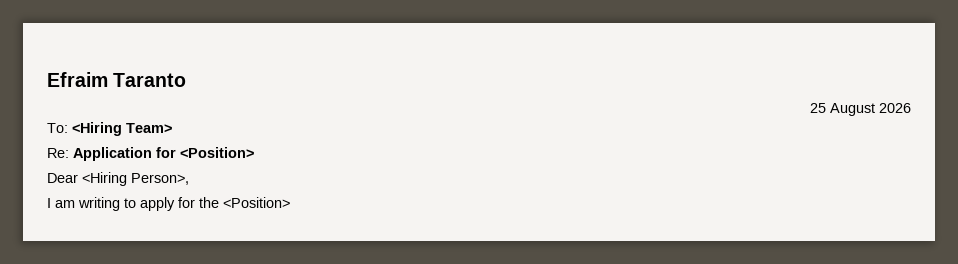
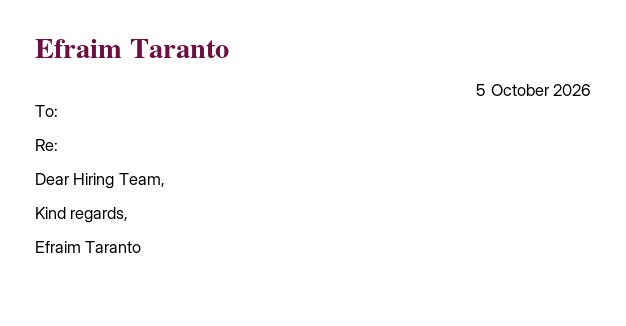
- 25 August 2026
+ 5 October 2026
- To: <Hiring Team>
+ To:
- Re: Application for <Position>
- Dear <Hiring Person>,
- I am writing to apply for the <Position>
+ Re:
+ Dear Hiring Team,
+ Kind regards,
+ Efraim Taranto

